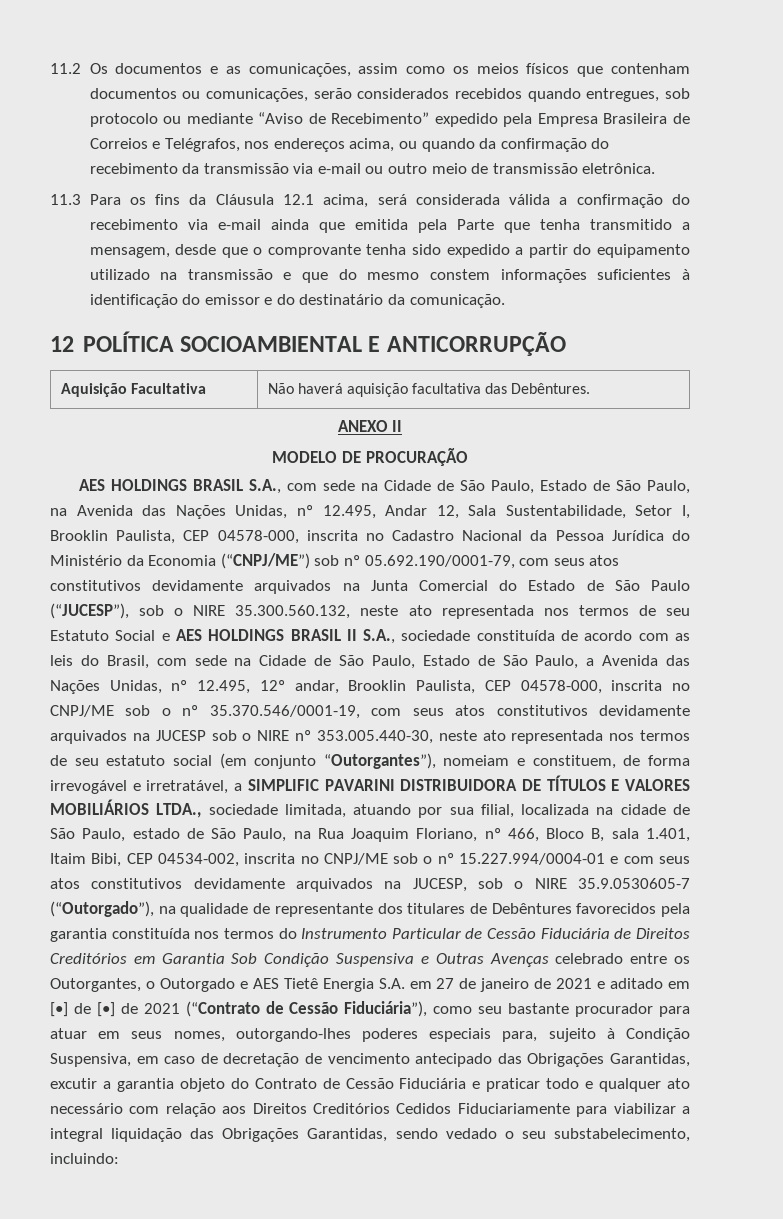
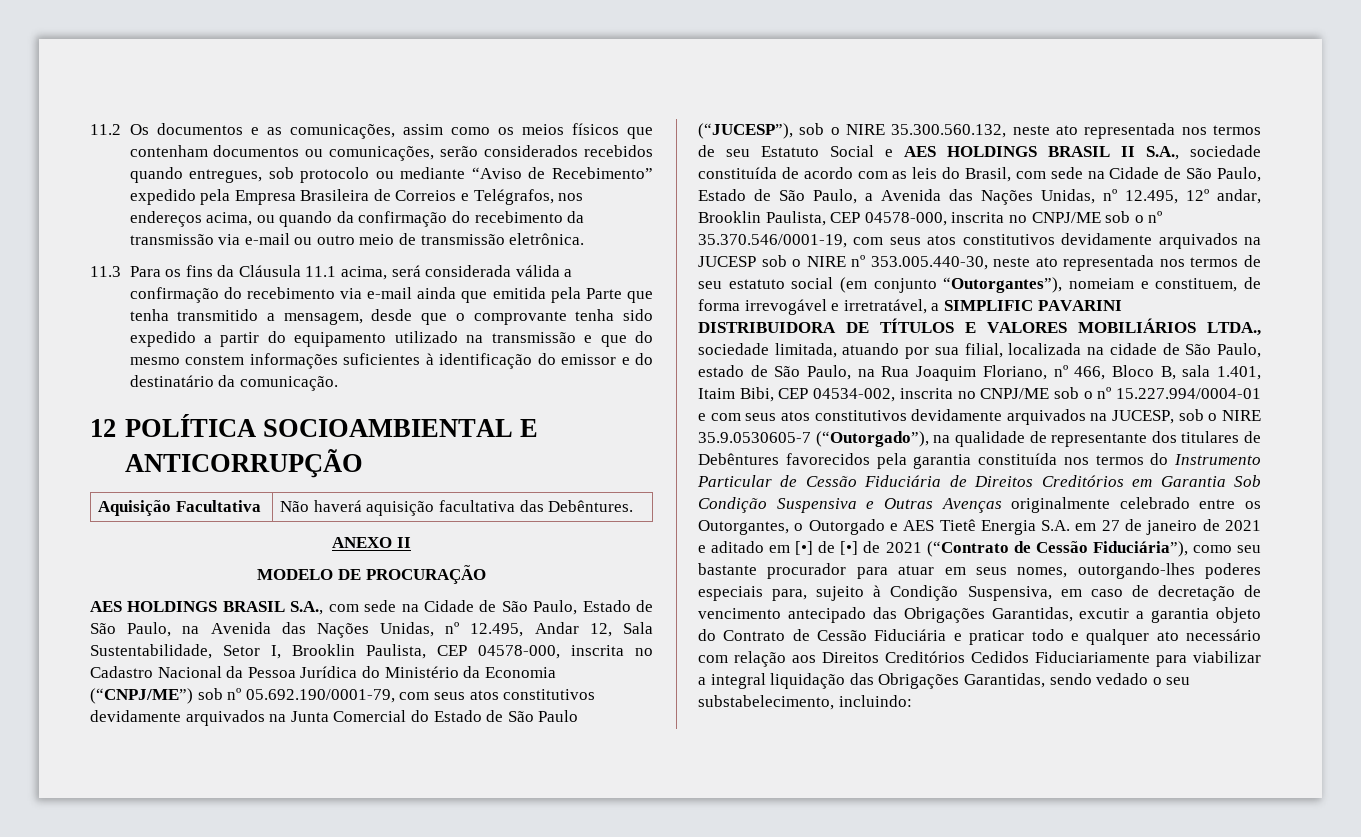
- 11.3 Para os fins da Cláusula 12.1 acima, será considerada válida a confirmação do recebimento via e-mail ainda que emitida pela Parte que tenha transmitido a mensagem, desde que o comprovante tenha sido expedido a partir do equipamento utilizado na transmissão e que do mesmo constem informações suficientes à identificação do emissor e do destinatário da comunicação.
+ 11.3 Para os fins da Cláusula 11.1 acima, será considerada válida a confirmação do recebimento via e-mail ainda que emitida pela Parte que tenha transmitido a mensagem, desde que o comprovante tenha sido expedido a partir do equipamento utilizado na transmissão e que do mesmo constem informações suficientes à identificação do emissor e do destinatário da comunicação.
- AES HOLDINGS BRASIL S.A., com sede na Cidade de São Paulo, Estado de São Paulo, na Avenida das Nações Unidas, nº 12.495, Andar 12, Sala Sustentabilidade, Setor I, Brooklin Paulista, CEP 04578-000, inscrita no Cadastro Nacional da Pessoa Jurídica do Ministério da Economia (“CNPJ/ME”) sob nº 05.692.190/0001-79, com seus atos constitutivos devidamente arquivados na Junta Comercial do Estado de São Paulo (“JUCESP”), sob o NIRE 35.300.560.132, neste ato representada nos termos de seu Estatuto Social e AES HOLDINGS BRASIL II S.A., sociedade constituída de acordo com as leis do Brasil, com sede na Cidade de São Paulo, Estado de São Paulo, a Avenida das Nações Unidas, nº 12.495, 12º andar, Brooklin Paulista, CEP 04578-000, inscrita no CNPJ/ME sob o nº 35.370.546/0001-19, com seus atos constitutivos devidamente arquivados na JUCESP sob o NIRE nº 353.005.440-30, neste ato representada nos termos de seu estatuto social (em conjunto “Outorgantes”), nomeiam e constituem, de forma irrevogável e irretratável, a SIMPLIFIC PAVARINI DISTRIBUIDORA DE TÍTULOS E VALORES MOBILIÁRIOS LTDA., sociedade limitada, atuando por sua filial, localizada na cidade de São Paulo, estado de São Paulo, na Rua Joaquim Floriano, nº 466, Bloco B, sala 1.401, Itaim Bibi, CEP 04534-002, inscrita no CNPJ/ME sob o nº 15.227.994/0004-01 e com seus atos constitutivos devidamente arquivados na JUCESP, sob o NIRE 35.9.0530605-7 (“Outorgado”), na qualidade de representante dos titulares de Debêntures favorecidos pela garantia constituída nos termos do Instrumento Particular de Cessão Fiduciária de Direitos Creditórios em Garantia Sob Condição Suspensiva e Outras Avenças celebrado entre os Outorgantes, o Outorgado e AES Tietê Energia S.A. em 27 de janeiro de 2021 e aditado em [•] de [•] de 2021 (“Contrato de Cessão Fiduciária”), como seu bastante procurador para atuar em seus nomes, outorgando-lhes poderes especiais para, sujeito à Condição Suspensiva, em caso de decretação de vencimento antecipado das Obrigações Garantidas, excutir a garantia objeto do Contrato de Cessão Fiduciária e praticar todo e qualquer ato necessário com relação aos Direitos Creditórios Cedidos Fiduciariamente para viabilizar a integral liquidação das Obrigações Garantidas, sendo vedado o seu substabelecimento, incluindo:
+ AES HOLDINGS BRASIL S.A., com sede na Cidade de São Paulo, Estado de São Paulo, na Avenida das Nações Unidas, nº 12.495, Andar 12, Sala Sustentabilidade, Setor I, Brooklin Paulista, CEP 04578-000, inscrita no Cadastro Nacional da Pessoa Jurídica do Ministério da Economia (“CNPJ/ME”) sob nº 05.692.190/0001-79, com seus atos constitutivos devidamente arquivados na Junta Comercial do Estado de São Paulo (“JUCESP”), sob o NIRE 35.300.560.132, neste ato representada nos termos de seu Estatuto Social e AES HOLDINGS BRASIL II S.A., sociedade constituída de acordo com as leis do Brasil, com sede na Cidade de São Paulo, Estado de São Paulo, a Avenida das Nações Unidas, nº 12.495, 12º andar, Brooklin Paulista, CEP 04578-000, inscrita no CNPJ/ME sob o nº 35.370.546/0001-19, com seus atos constitutivos devidamente arquivados na JUCESP sob o NIRE nº 353.005.440-30, neste ato representada nos termos de seu estatuto social (em conjunto “Outorgantes”), nomeiam e constituem, de forma irrevogável e irretratável, a SIMPLIFIC PAVARINI DISTRIBUIDORA DE TÍTULOS E VALORES MOBILIÁRIOS LTDA., sociedade limitada, atuando por sua filial, localizada na cidade de São Paulo, estado de São Paulo, na Rua Joaquim Floriano, nº 466, Bloco B, sala 1.401, Itaim Bibi, CEP 04534-002, inscrita no CNPJ/ME sob o nº 15.227.994/0004-01 e com seus atos constitutivos devidamente arquivados na JUCESP, sob o NIRE 35.9.0530605-7 (“Outorgado”), na qualidade de representante dos titulares de Debêntures favorecidos pela garantia constituída nos termos do Instrumento Particular de Cessão Fiduciária de Direitos Creditórios em Garantia Sob Condição Suspensiva e Outras Avenças originalmente celebrado entre os Outorgantes, o Outorgado e AES Tietê Energia S.A. em 27 de janeiro de 2021 e aditado em [•] de [•] de 2021 (“Contrato de Cessão Fiduciária”), como seu bastante procurador para atuar em seus nomes, outorgando-lhes poderes especiais para, sujeito à Condição Suspensiva, em caso de decretação de vencimento antecipado das Obrigações Garantidas, excutir a garantia objeto do Contrato de Cessão Fiduciária e praticar todo e qualquer ato necessário com relação aos Direitos Creditórios Cedidos Fiduciariamente para viabilizar a integral liquidação das Obrigações Garantidas, sendo vedado o seu substabelecimento, incluindo:

